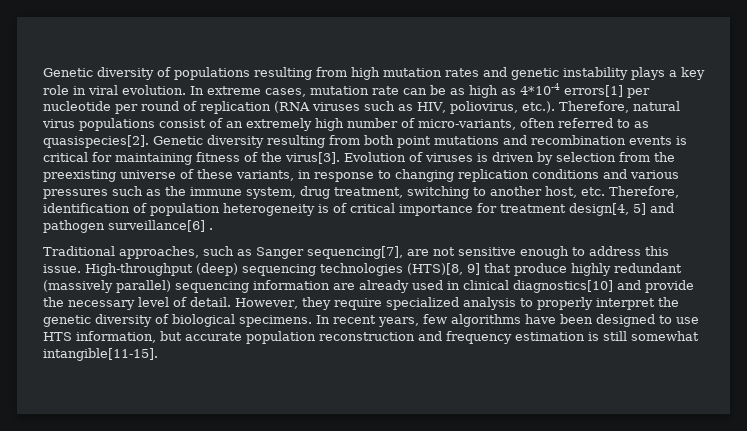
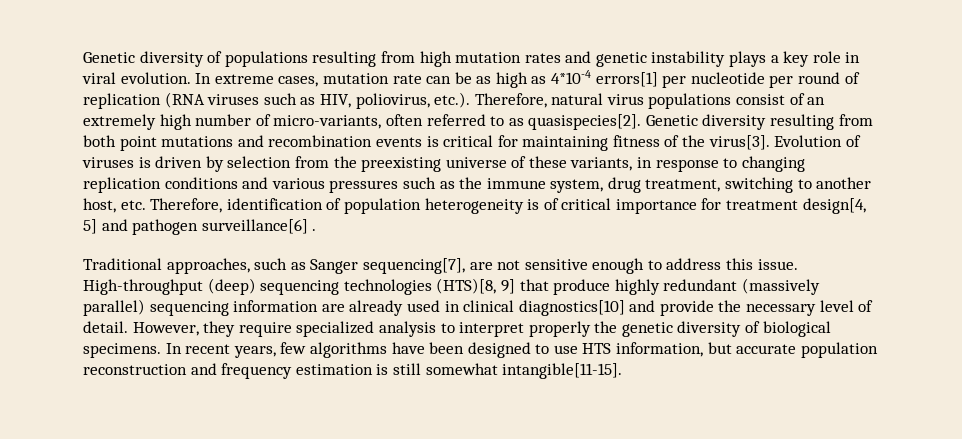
- However, they require specialized analysis to properly interpret the genetic diversity of biological specimens.
+ However, they require specialized analysis to interpret properly the genetic diversity of biological specimens.

